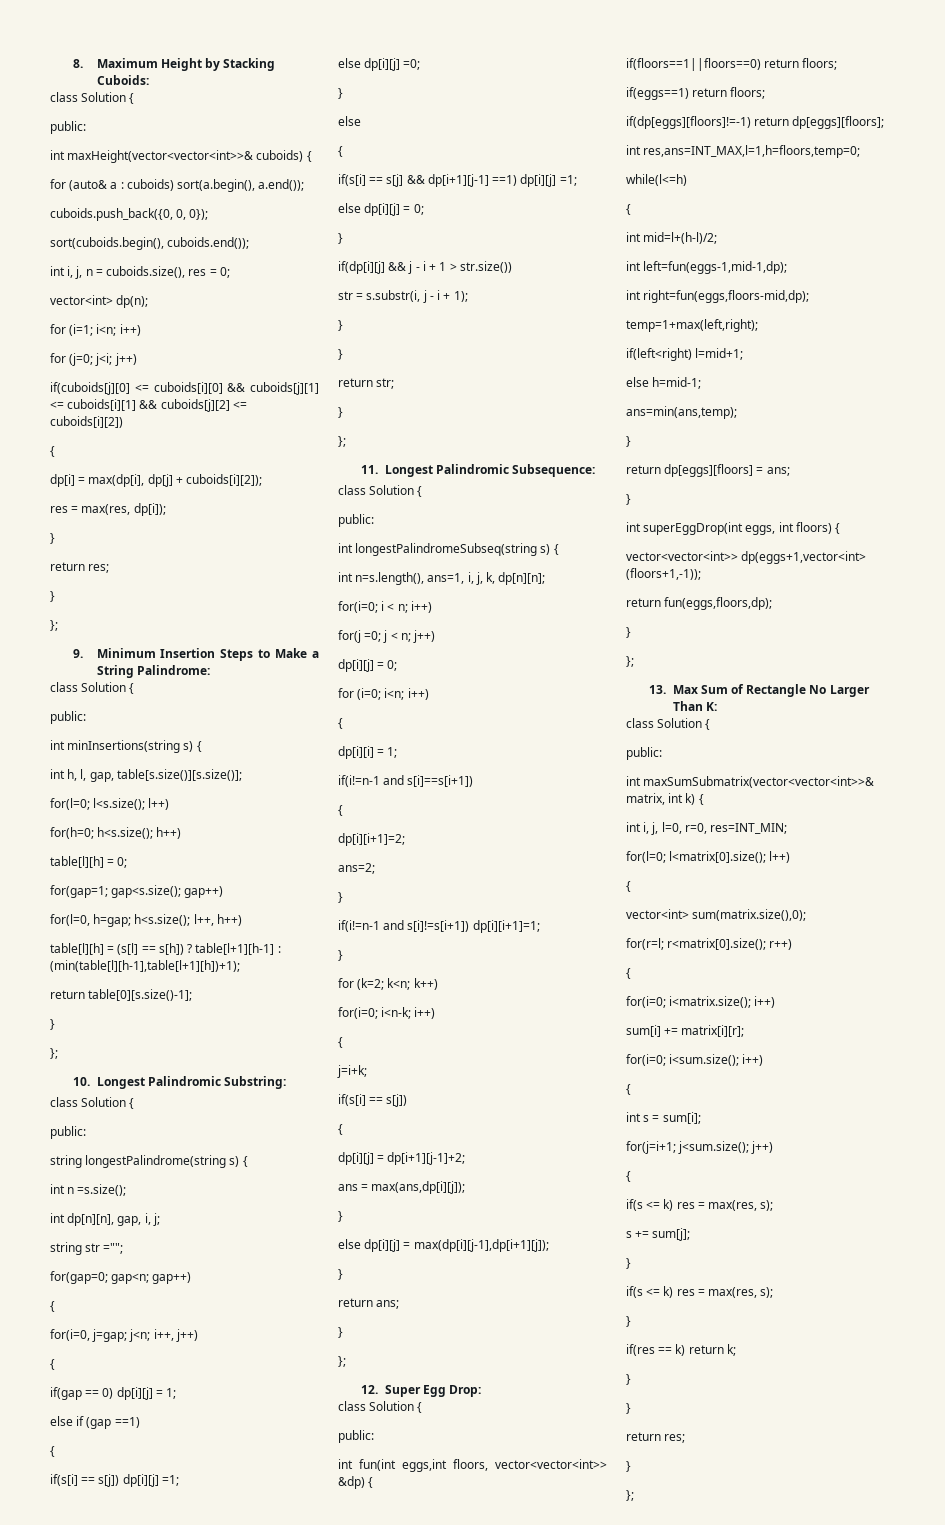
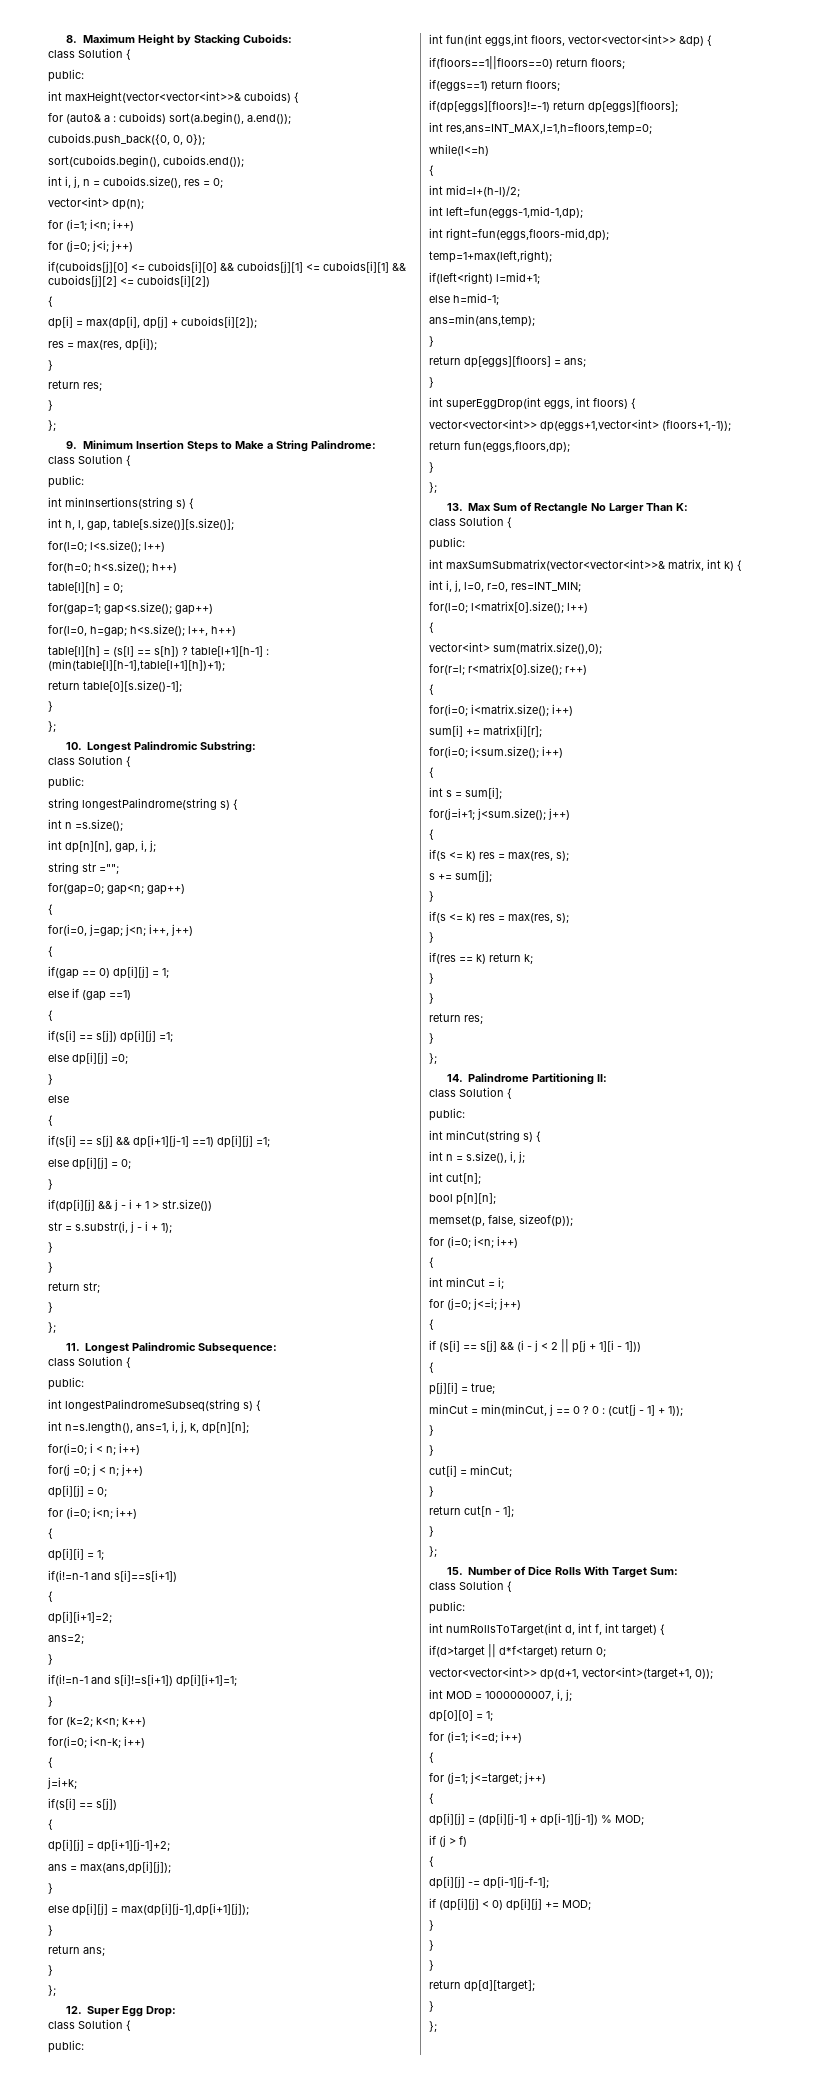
+ 14. Palindrome Partitioning II:
+ class Solution {
+ public:
+ int minCut(string s) {
+ int n = s.size(), i, j;
+ int cut[n];
+ bool p[n][n];
+ memset(p, false, sizeof(p));
+ for (i=0; i<n; i++)
+ {
+ int minCut = i;
+ for (j=0; j<=i; j++)
+ {
+ if (s[i] == s[j] && (i - j < 2 || p[j + 1][i - 1]))
+ {
+ p[j][i] = true;
+ minCut = min(minCut, j == 0 ? 0 : (cut[j - 1] + 1));
+ }
+ }
+ cut[i] = minCut;
+ }
+ return cut[n - 1];
+ }
+ };
+ 15. Number of Dice Rolls With Target Sum:
+ class Solution {
+ public:
+ int numRollsToTarget(int d, int f, int target) {
+ if(d>target || d*f<target) return 0;
+ vector<vector<int>> dp(d+1, vector<int>(target+1, 0));
+ int MOD = 1000000007, i, j;
+ dp[0][0] = 1;
+ for (i=1; i<=d; i++)
+ {
+ for (j=1; j<=target; j++)
+ {
+ dp[i][j] = (dp[i][j-1] + dp[i-1][j-1]) % MOD;
+ if (j > f)
+ {
+ dp[i][j] -= dp[i-1][j-f-1];
+ if (dp[i][j] < 0) dp[i][j] += MOD;
+ }
+ }
+ }
+ return dp[d][target];
+ }
+ };

